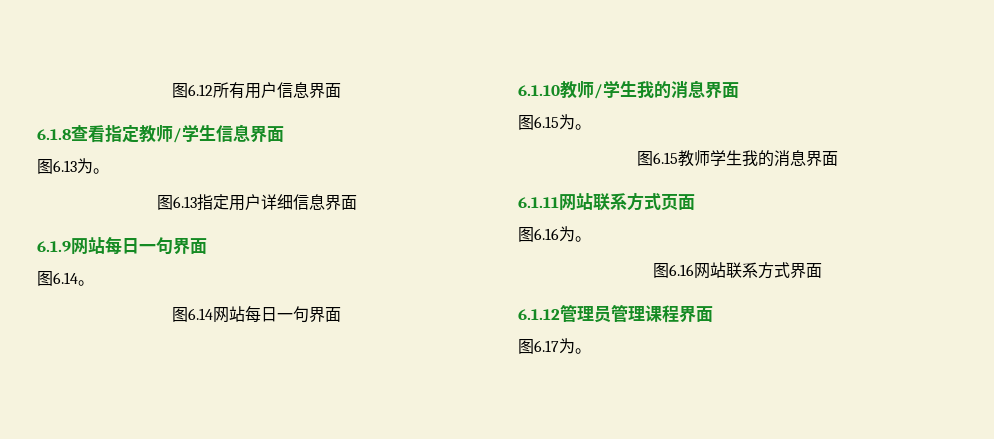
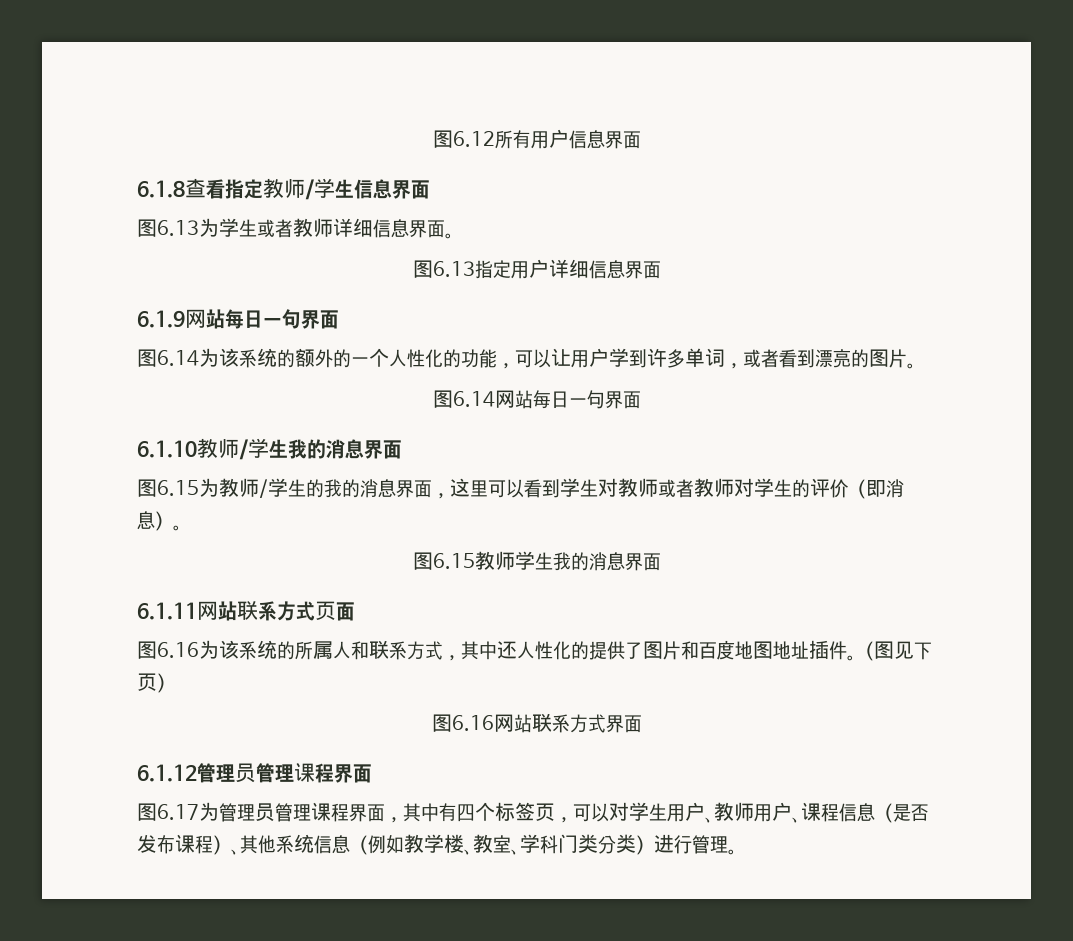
- 图6.13为。
+ 图6.13为学生或者教师详细信息界面。
- 图6.14。
+ 图6.14为该系统的额外的一个人性化的功能，可以让用户学到许多单词，或者看到漂亮的图片。
- 图6.15为。
+ 图6.15为教师/学生的我的消息界面，这里可以看到学生对教师或者教师对学生的评价（即消息）。
- 图6.16为。
+ 图6.16为该系统的所属人和联系方式，其中还人性化的提供了图片和百度地图地址插件。（图见下页）
- 图6.17为。
+ 图6.17为管理员管理课程界面，其中有四个标签页，可以对学生用户、教师用户、课程信息（是否发布课程）、其他系统信息（例如教学楼、教室、学科门类分类）进行管理。

